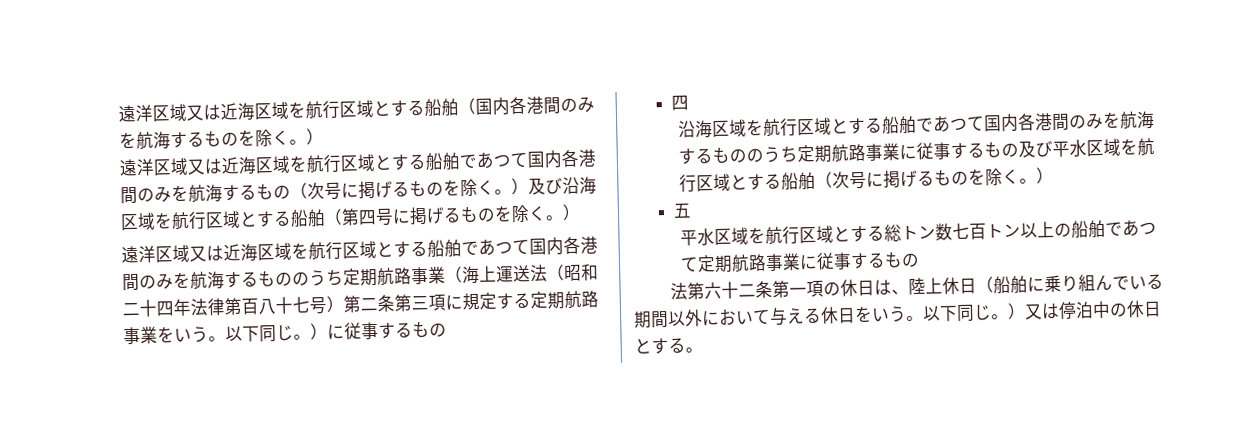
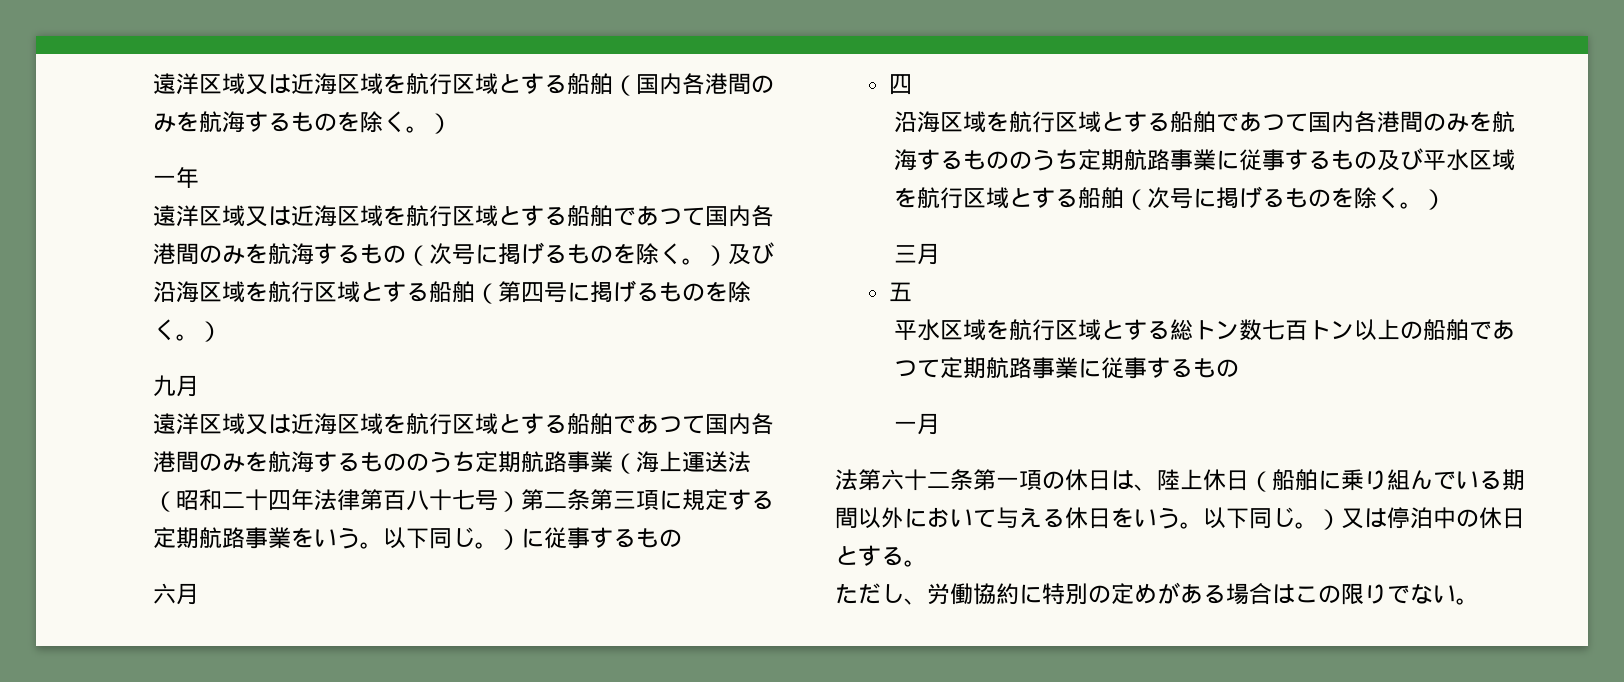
+ 一年
+ 九月
+ 六月
+ 三月
+ 一月
+ ただし、労働協約に特別の定めがある場合はこの限りでない。

